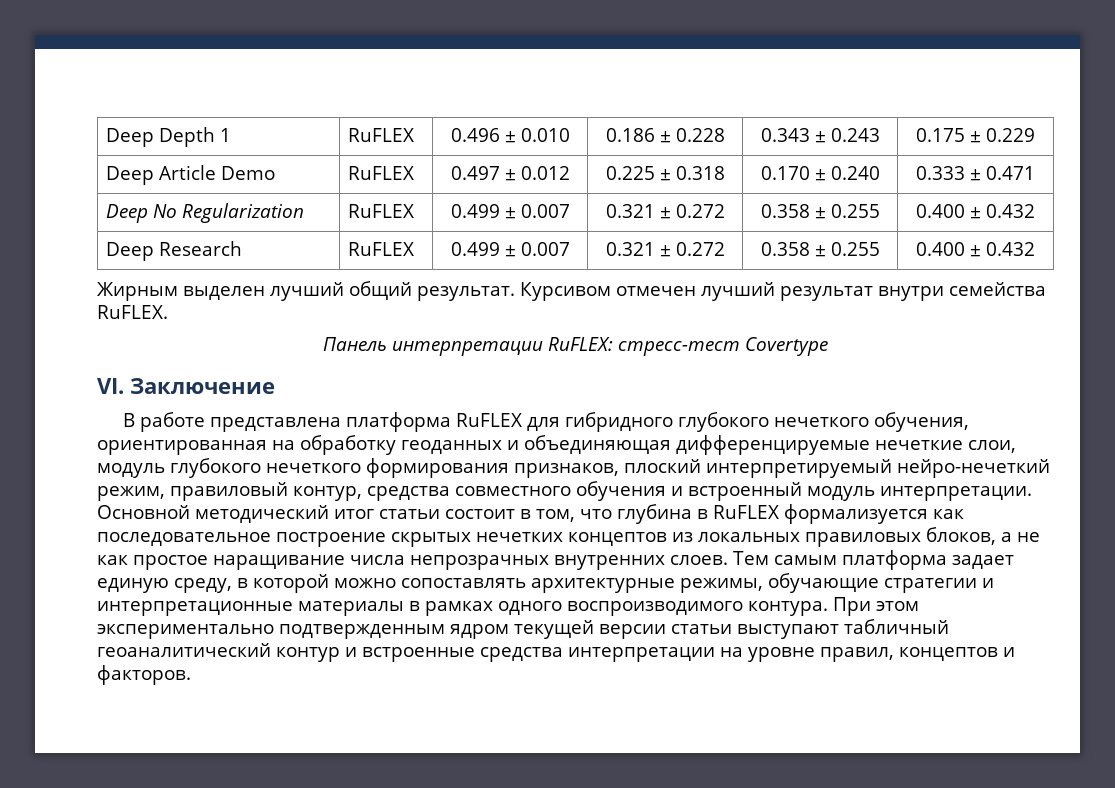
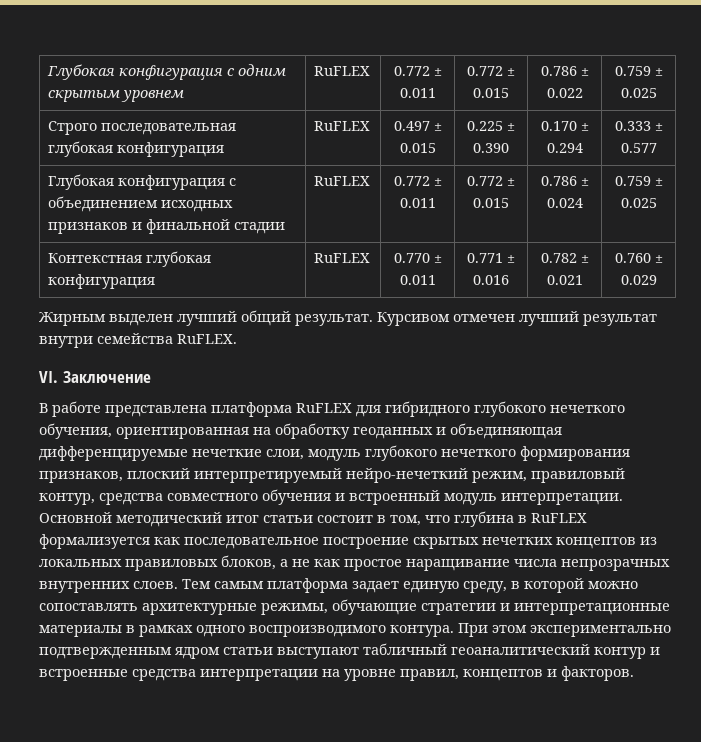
- Deep Depth 1 | RuFLEX | 0.496 ± 0.010 | 0.186 ± 0.228 | 0.343 ± 0.243 | 0.175 ± 0.229
- Deep Article Demo | RuFLEX | 0.497 ± 0.012 | 0.225 ± 0.318 | 0.170 ± 0.240 | 0.333 ± 0.471
- Deep No Regularization | RuFLEX | 0.499 ± 0.007 | 0.321 ± 0.272 | 0.358 ± 0.255 | 0.400 ± 0.432
- Deep Research | RuFLEX | 0.499 ± 0.007 | 0.321 ± 0.272 | 0.358 ± 0.255 | 0.400 ± 0.432
+ Глубокая конфигурация с одним скрытым уровнем | RuFLEX | 0.772 ± 0.011 | 0.772 ± 0.015 | 0.786 ± 0.022 | 0.759 ± 0.025
+ Строго последовательная глубокая конфигурация | RuFLEX | 0.497 ± 0.015 | 0.225 ± 0.390 | 0.170 ± 0.294 | 0.333 ± 0.577
+ Глубокая конфигурация с объединением исходных признаков и финальной стадии | RuFLEX | 0.772 ± 0.011 | 0.772 ± 0.015 | 0.786 ± 0.024 | 0.759 ± 0.025
+ Контекстная глубокая конфигурация | RuFLEX | 0.770 ± 0.011 | 0.771 ± 0.016 | 0.782 ± 0.021 | 0.760 ± 0.029
- Панель интерпретации RuFLEX: стресс-тест Covertype
- При этом экспериментально подтвержденным ядром текущей версии статьи выступают табличный геоаналитический контур и встроенные средства интерпретации на уровне правил, концептов и факторов.
+ При этом экспериментально подтвержденным ядром статьи выступают табличный геоаналитический контур и встроенные средства интерпретации на уровне правил, концептов и факторов.

